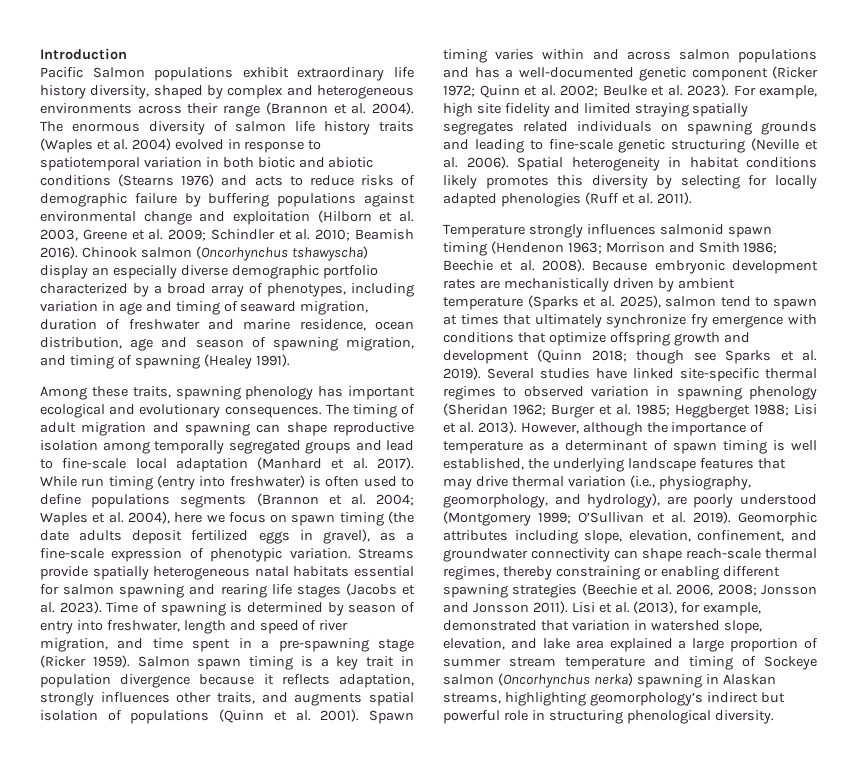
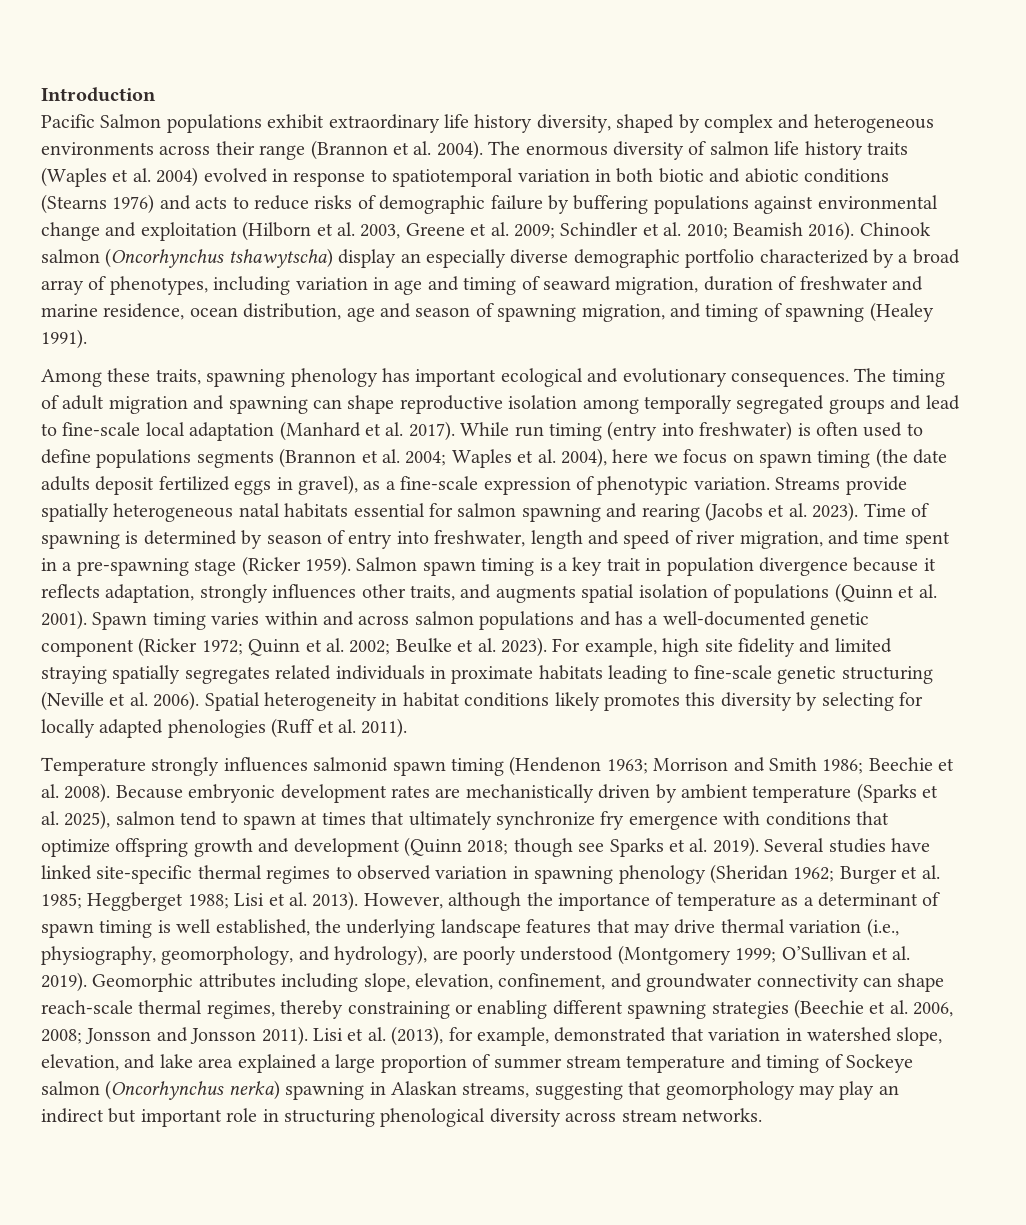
- Chinook salmon (Oncorhynchus tshawyscha) display an especially diverse demographic portfolio characterized by a broad array of phenotypes, including variation in age and timing of seaward migration, duration of freshwater and marine residence, ocean distribution, age and season of spawning migration, and timing of spawning (Healey 1991).
+ Chinook salmon (Oncorhynchus tshawytscha) display an especially diverse demographic portfolio characterized by a broad array of phenotypes, including variation in age and timing of seaward migration, duration of freshwater and marine residence, ocean distribution, age and season of spawning migration, and timing of spawning (Healey 1991).
- Streams provide spatially heterogeneous natal habitats essential for salmon spawning and rearing life stages (Jacobs et al. 2023).
+ Streams provide spatially heterogeneous natal habitats essential for salmon spawning and rearing (Jacobs et al. 2023).
- For example, high site fidelity and limited straying spatially segregates related individuals on spawning grounds and leading to fine-scale genetic structuring (Neville et al. 2006).
+ For example, high site fidelity and limited straying spatially segregates related individuals in proximate habitats leading to fine-scale genetic structuring (Neville et al. 2006).
- Lisi et al. (2013), for example, demonstrated that variation in watershed slope, elevation, and lake area explained a large proportion of summer stream temperature and timing of Sockeye salmon (Oncorhynchus nerka) spawning in Alaskan streams, highlighting geomorphology’s indirect but powerful role in structuring phenological diversity.
+ Lisi et al. (2013), for example, demonstrated that variation in watershed slope, elevation, and lake area explained a large proportion of summer stream temperature and timing of Sockeye salmon (Oncorhynchus nerka) spawning in Alaskan streams, suggesting that geomorphology may play an indirect but important role in structuring phenological diversity across stream networks.

